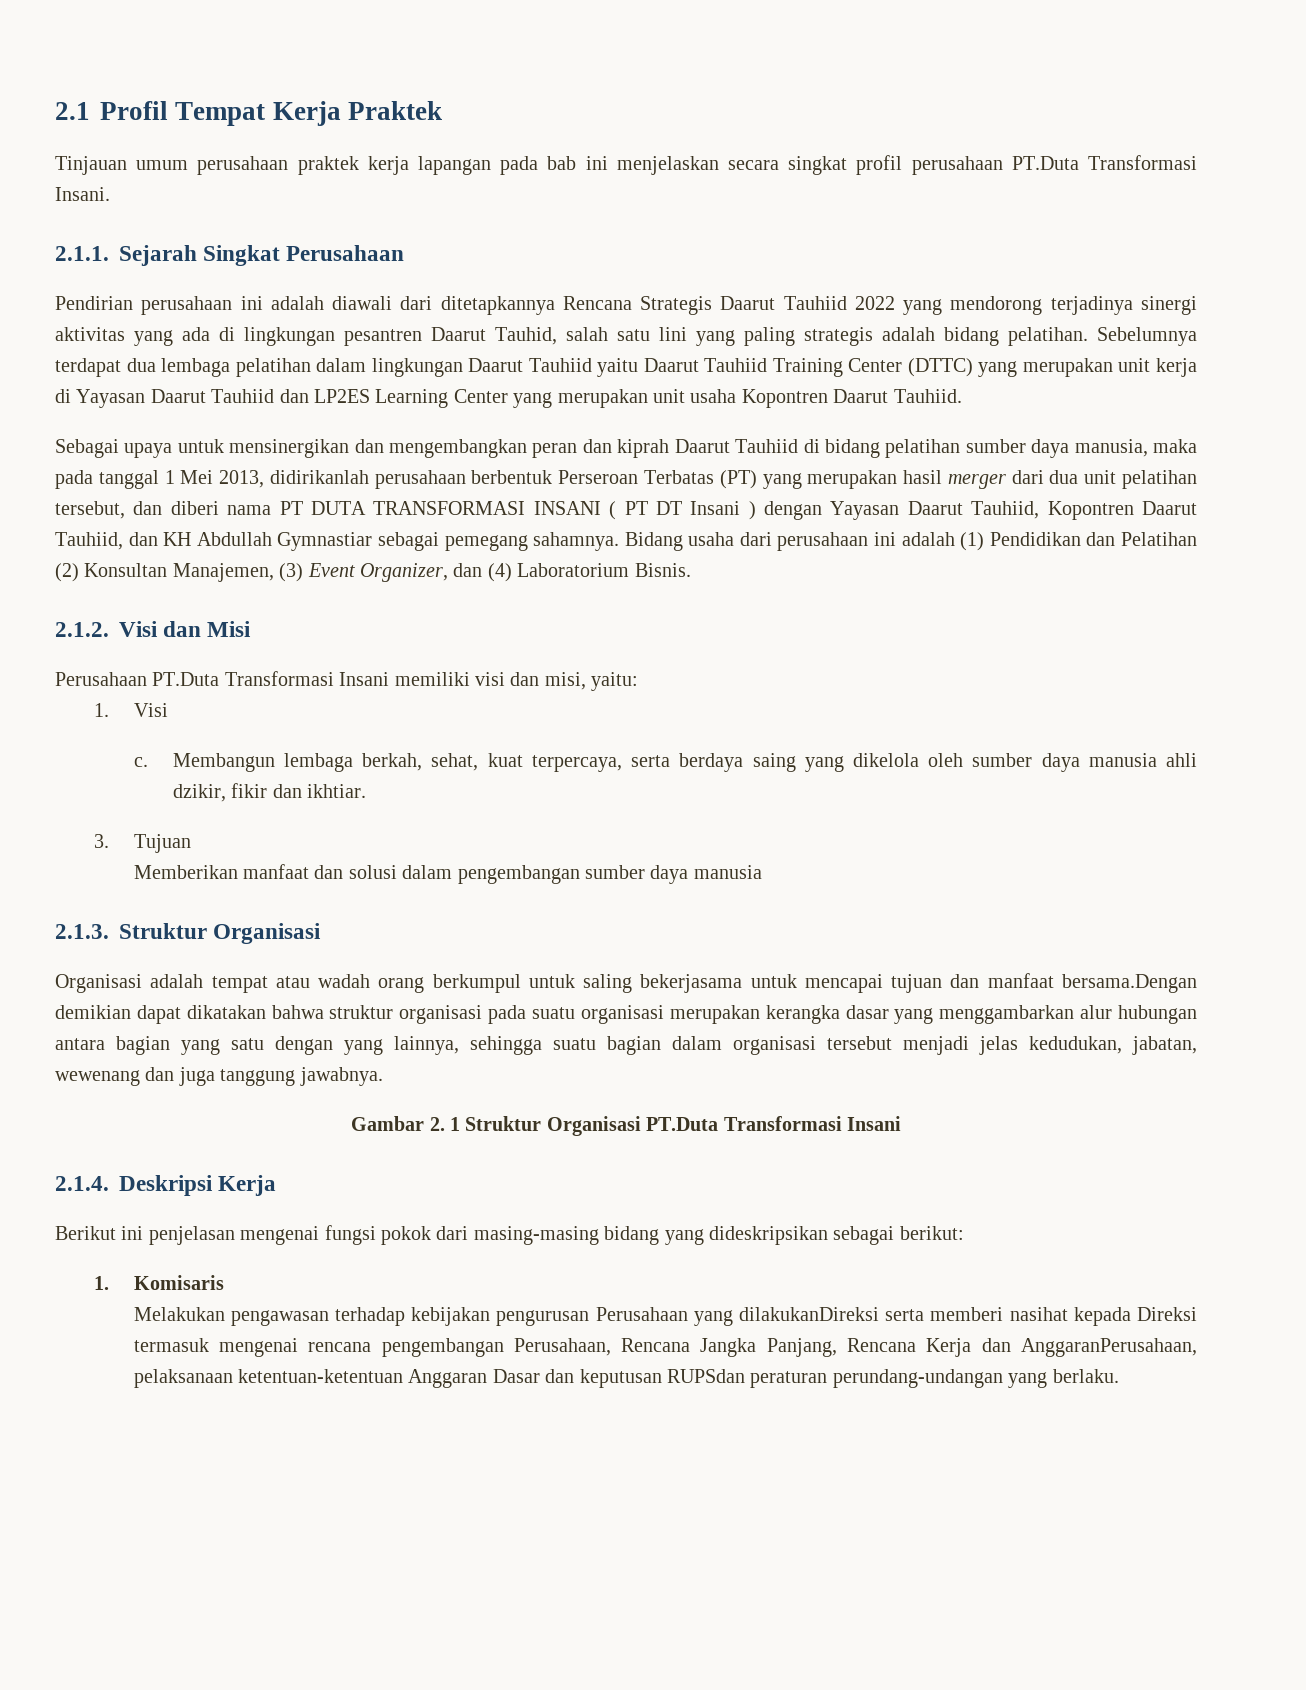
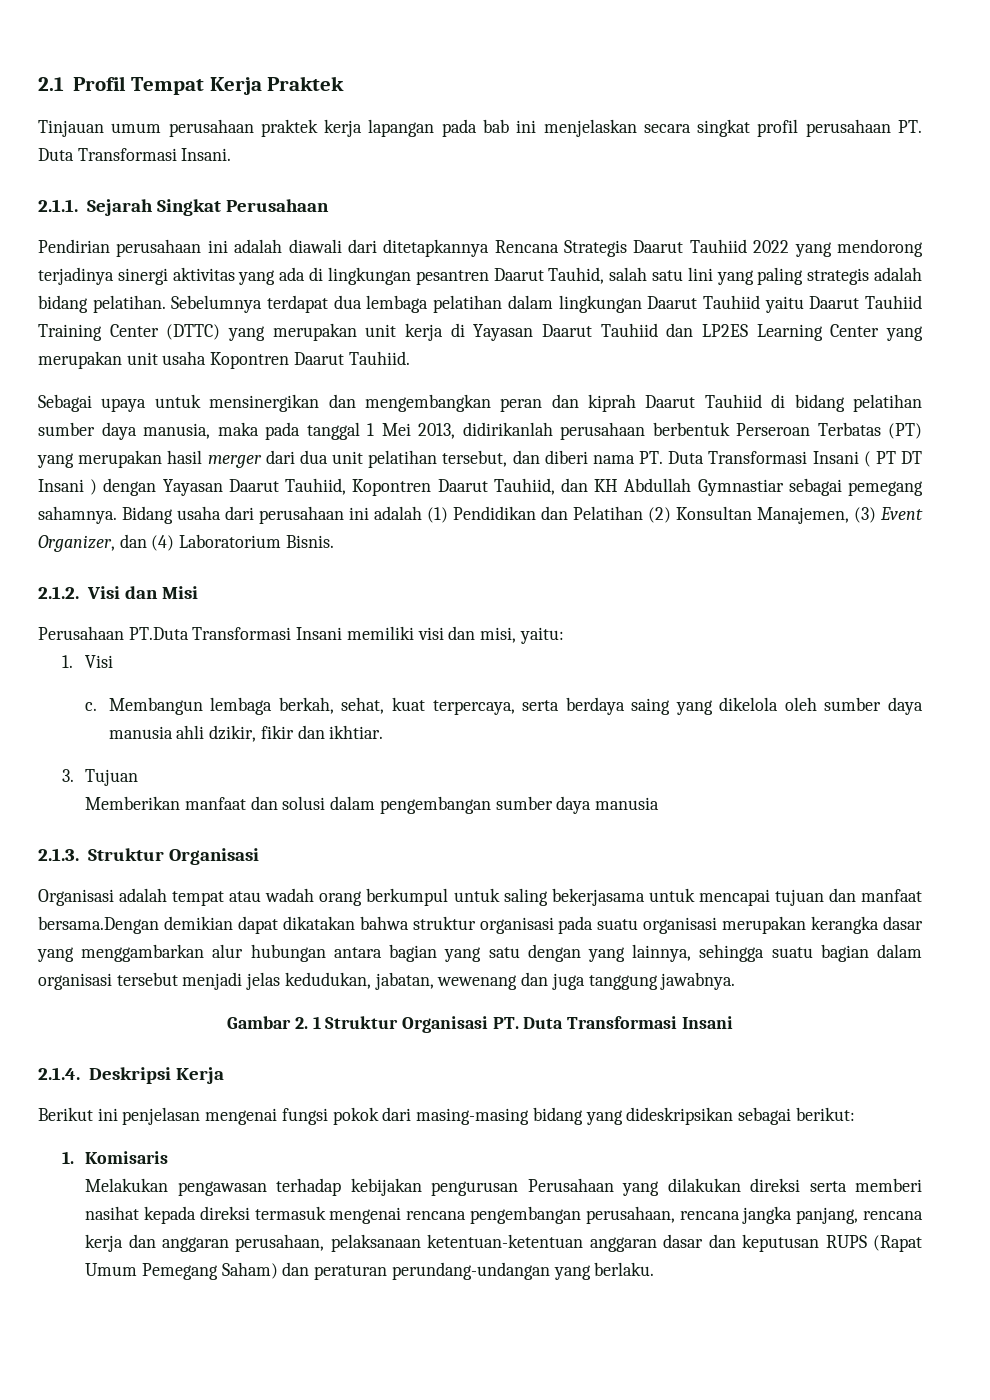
- Tinjauan umum perusahaan praktek kerja lapangan pada bab ini menjelaskan secara singkat profil perusahaan PT.Duta Transformasi Insani.
+ Tinjauan umum perusahaan praktek kerja lapangan pada bab ini menjelaskan secara singkat profil perusahaan PT. Duta Transformasi Insani.
- Sebagai upaya untuk mensinergikan dan mengembangkan peran dan kiprah Daarut Tauhiid di bidang pelatihan sumber daya manusia, maka pada tanggal 1 Mei 2013, didirikanlah perusahaan berbentuk Perseroan Terbatas (PT) yang merupakan hasil merger dari dua unit pelatihan tersebut, dan diberi nama PT DUTA TRANSFORMASI INSANI ( PT DT Insani ) dengan Yayasan Daarut Tauhiid, Kopontren Daarut Tauhiid, dan KH Abdullah Gymnastiar sebagai pemegang sahamnya.
+ Sebagai upaya untuk mensinergikan dan mengembangkan peran dan kiprah Daarut Tauhiid di bidang pelatihan sumber daya manusia, maka pada tanggal 1 Mei 2013, didirikanlah perusahaan berbentuk Perseroan Terbatas (PT) yang merupakan hasil merger dari dua unit pelatihan tersebut, dan diberi nama PT. Duta Transformasi Insani ( PT DT Insani ) dengan Yayasan Daarut Tauhiid, Kopontren Daarut Tauhiid, dan KH Abdullah Gymnastiar sebagai pemegang sahamnya.
- Gambar 2. 1 Struktur Organisasi PT.Duta Transformasi Insani
+ Gambar 2. 1 Struktur Organisasi PT. Duta Transformasi Insani
- Melakukan pengawasan terhadap kebijakan pengurusan Perusahaan yang dilakukanDireksi serta memberi nasihat kepada Direksi termasuk mengenai rencana pengembangan Perusahaan, Rencana Jangka Panjang, Rencana Kerja dan AnggaranPerusahaan, pelaksanaan ketentuan-ketentuan Anggaran Dasar dan keputusan RUPSdan peraturan perundang-undangan yang berlaku.
+ Melakukan pengawasan terhadap kebijakan pengurusan Perusahaan yang dilakukan direksi serta memberi nasihat kepada direksi termasuk mengenai rencana pengembangan perusahaan, rencana jangka panjang, rencana kerja dan anggaran perusahaan, pelaksanaan ketentuan-ketentuan anggaran dasar dan keputusan RUPS (Rapat Umum Pemegang Saham) dan peraturan perundang-undangan yang berlaku.

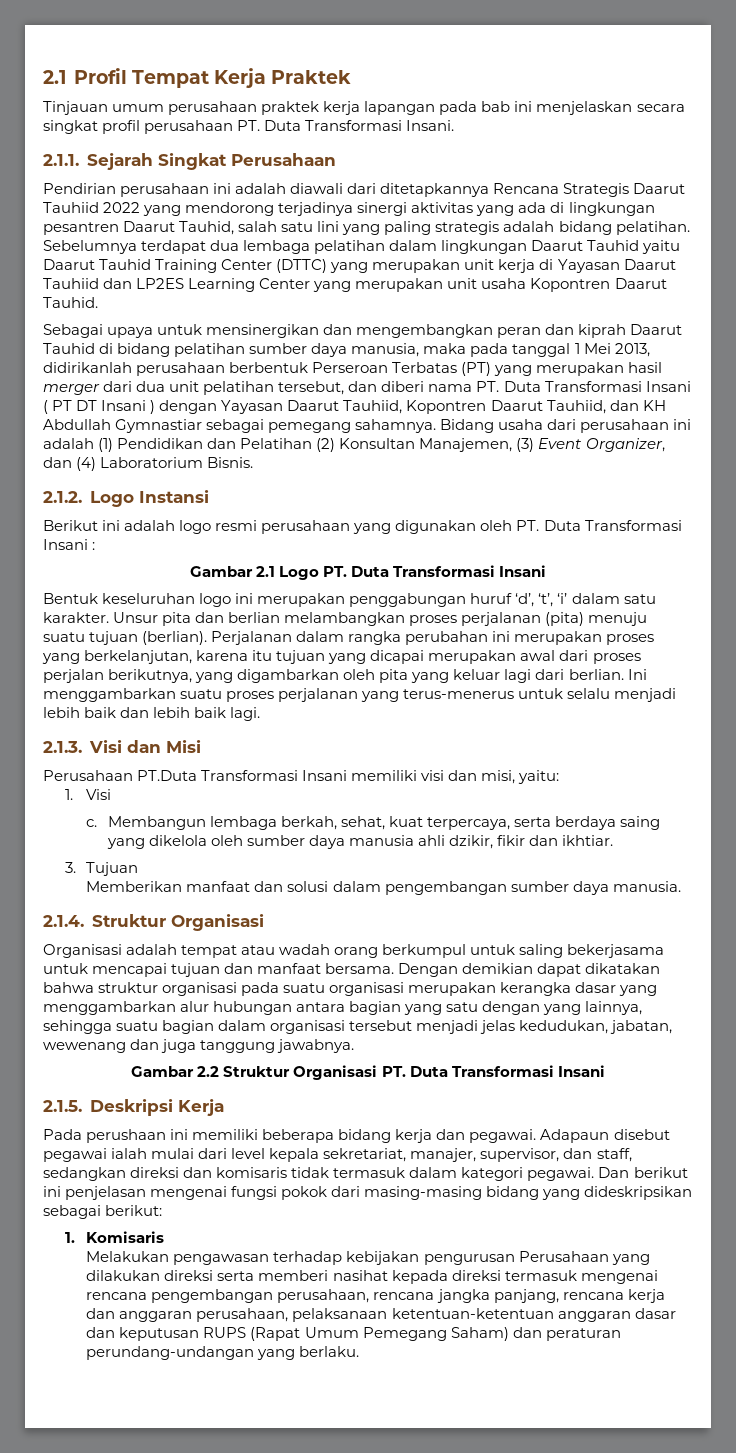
- Sebelumnya terdapat dua lembaga pelatihan dalam lingkungan Daarut Tauhiid yaitu Daarut Tauhiid Training Center (DTTC) yang merupakan unit kerja di Yayasan Daarut Tauhiid dan LP2ES Learning Center yang merupakan unit usaha Kopontren Daarut Tauhiid.
+ Sebelumnya terdapat dua lembaga pelatihan dalam lingkungan Daarut Tauhid yaitu Daarut Tauhid Training Center (DTTC) yang merupakan unit kerja di Yayasan Daarut Tauhiid dan LP2ES Learning Center yang merupakan unit usaha Kopontren Daarut Tauhid.
- Sebagai upaya untuk mensinergikan dan mengembangkan peran dan kiprah Daarut Tauhiid di bidang pelatihan sumber daya manusia, maka pada tanggal 1 Mei 2013, didirikanlah perusahaan berbentuk Perseroan Terbatas (PT) yang merupakan hasil merger dari dua unit pelatihan tersebut, dan diberi nama PT. Duta Transformasi Insani ( PT DT Insani ) dengan Yayasan Daarut Tauhiid, Kopontren Daarut Tauhiid, dan KH Abdullah Gymnastiar sebagai pemegang sahamnya.
+ Sebagai upaya untuk mensinergikan dan mengembangkan peran dan kiprah Daarut Tauhid di bidang pelatihan sumber daya manusia, maka pada tanggal 1 Mei 2013, didirikanlah perusahaan berbentuk Perseroan Terbatas (PT) yang merupakan hasil merger dari dua unit pelatihan tersebut, dan diberi nama PT. Duta Transformasi Insani ( PT DT Insani ) dengan Yayasan Daarut Tauhiid, Kopontren Daarut Tauhiid, dan KH Abdullah Gymnastiar sebagai pemegang sahamnya.
- 2.1.2. Visi dan Misi
+ 2.1.2. Logo Instansi
+ Berikut ini adalah logo resmi perusahaan yang digunakan oleh PT. Duta Transformasi Insani :
+ Gambar 2.1 Logo PT. Duta Transformasi Insani
+ Bentuk keseluruhan logo ini merupakan penggabungan huruf ‘d’, ‘t’, ‘i’ dalam satu karakter. Unsur pita dan berlian melambangkan proses perjalanan (pita) menuju suatu tujuan (berlian). Perjalanan dalam rangka perubahan ini merupakan proses yang berkelanjutan, karena itu tujuan yang dicapai merupakan awal dari proses perjalan berikutnya, yang digambarkan oleh pita yang keluar lagi dari berlian. Ini menggambarkan suatu proses perjalanan yang terus-menerus untuk selalu menjadi lebih baik dan lebih baik lagi.
+ 2.1.3. Visi dan Misi
- Memberikan manfaat dan solusi dalam pengembangan sumber daya manusia
- 2.1.3. Struktur Organisasi
+ Memberikan manfaat dan solusi dalam pengembangan sumber daya manusia.
+ 2.1.4. Struktur Organisasi
- Organisasi adalah tempat atau wadah orang berkumpul untuk saling bekerjasama untuk mencapai tujuan dan manfaat bersama.Dengan demikian dapat dikatakan bahwa struktur organisasi pada suatu organisasi merupakan kerangka dasar yang menggambarkan alur hubungan antara bagian yang satu dengan yang lainnya, sehingga suatu bagian dalam organisasi tersebut menjadi jelas kedudukan, jabatan, wewenang dan juga tanggung jawabnya.
+ Organisasi adalah tempat atau wadah orang berkumpul untuk saling bekerjasama untuk mencapai tujuan dan manfaat bersama. Dengan demikian dapat dikatakan bahwa struktur organisasi pada suatu organisasi merupakan kerangka dasar yang menggambarkan alur hubungan antara bagian yang satu dengan yang lainnya, sehingga suatu bagian dalam organisasi tersebut menjadi jelas kedudukan, jabatan, wewenang dan juga tanggung jawabnya.
- Gambar 2. 1 Struktur Organisasi PT. Duta Transformasi Insani
+ Gambar 2.2 Struktur Organisasi PT. Duta Transformasi Insani
- 2.1.4. Deskripsi Kerja
+ 2.1.5. Deskripsi Kerja
- Berikut ini penjelasan mengenai fungsi pokok dari masing-masing bidang yang dideskripsikan sebagai berikut:
+ Pada perushaan ini memiliki beberapa bidang kerja dan pegawai. Adapaun disebut pegawai ialah mulai dari level kepala sekretariat, manajer, supervisor, dan staff, sedangkan direksi dan komisaris tidak termasuk dalam kategori pegawai. Dan berikut ini penjelasan mengenai fungsi pokok dari masing-masing bidang yang dideskripsikan sebagai berikut:

